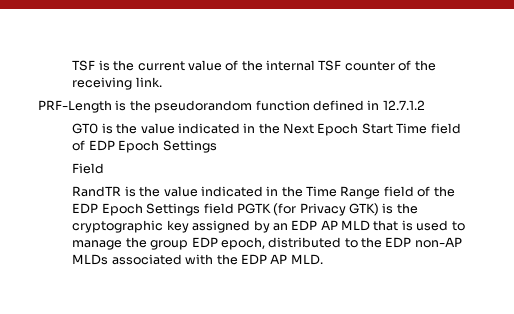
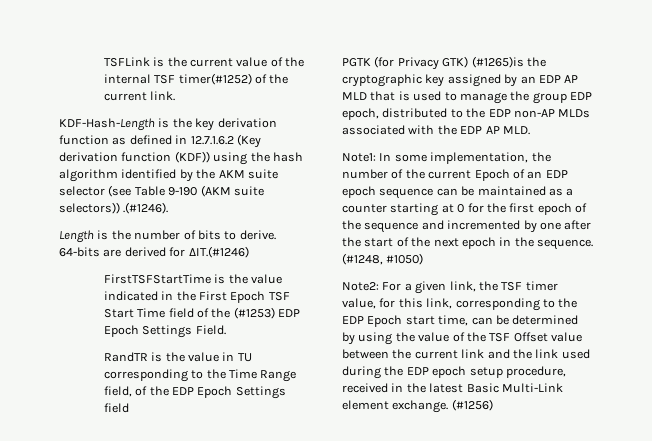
- TSF is the current value of the internal TSF counter of the receiving link.
+ TSFLink is the current value of the internal TSF timer(#1252) of the current link.
- PRF-Length is the pseudorandom function defined in 12.7.1.2
- GT0 is the value indicated in the Next Epoch Start Time field of EDP Epoch Settings
- Field
+ KDF-Hash-Length is the key derivation function as defined in 12.7.1.6.2 (Key derivation function (KDF)) using the hash algorithm identified by the AKM suite selector (see Table 9-190 (AKM suite selectors)) .(#1246).
+ Length is the number of bits to derive. 64-bits are derived for ΔIT.(#1246)
+ FirstTSFStartTime is the value indicated in the First Epoch TSF Start Time field of the (#1253) EDP Epoch Settings Field.
- RandTR is the value indicated in the Time Range field of the EDP Epoch Settings field PGTK (for Privacy GTK) is the cryptographic key assigned by an EDP AP MLD that is used to manage the group EDP epoch, distributed to the EDP non-AP MLDs associated with the EDP AP MLD.
+ RandTR is the value in TU corresponding to the Time Range field, of the EDP Epoch Settings field
+ PGTK (for Privacy GTK) (#1265)is the cryptographic key assigned by an EDP AP MLD that is used to manage the group EDP epoch, distributed to the EDP non-AP MLDs associated with the EDP AP MLD.
+ Note1: In some implementation, the number of the current Epoch of an EDP epoch sequence can be maintained as a counter starting at 0 for the first epoch of the sequence and incremented by one after the start of the next epoch in the sequence. (#1248, #1050)
+ Note2: For a given link, the TSF timer value, for this link, corresponding to the EDP Epoch start time, can be determined by using the value of the TSF Offset value between the current link and the link used during the EDP epoch setup procedure, received in the latest Basic Multi-Link element exchange. (#1256)

